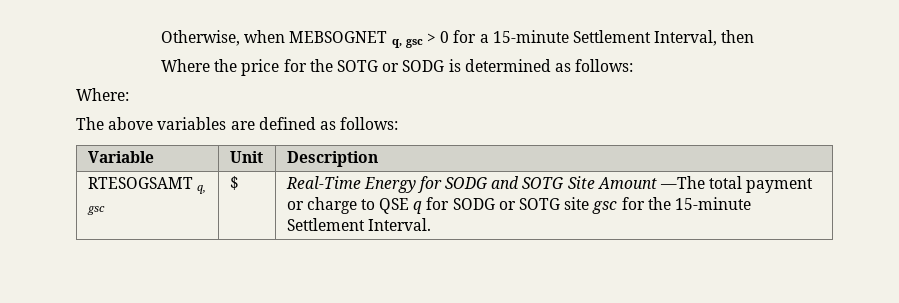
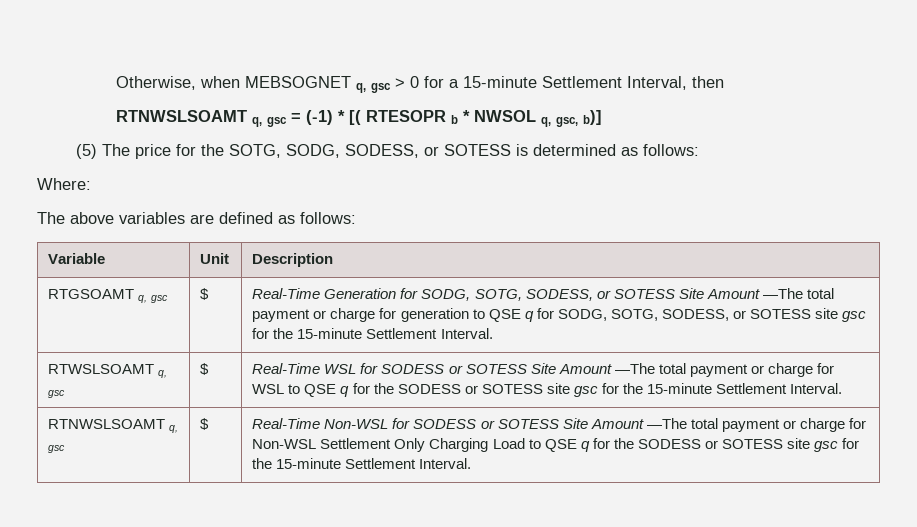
- Where the price for the SOTG or SODG is determined as follows:
+ RTNWSLSOAMT q, gsc = (-1) * [( RTESOPR b * NWSOL q, gsc, b)]
+ (5) The price for the SOTG, SODG, SODESS, or SOTESS is determined as follows:
- RTESOGSAMT q, gsc | $ | Real-Time Energy for SODG and SOTG Site Amount —The total payment or charge to QSE q for SODG or SOTG site gsc for the 15-minute Settlement Interval.
+ RTGSOAMT q, gsc | $ | Real-Time Generation for SODG, SOTG, SODESS, or SOTESS Site Amount —The total payment or charge for generation to QSE q for SODG, SOTG, SODESS, or SOTESS site gsc for the 15-minute Settlement Interval.
+ RTWSLSOAMT q, gsc | $ | Real-Time WSL for SODESS or SOTESS Site Amount —The total payment or charge for WSL to QSE q for the SODESS or SOTESS site gsc for the 15-minute Settlement Interval.
+ RTNWSLSOAMT q, gsc | $ | Real-Time Non-WSL for SODESS or SOTESS Site Amount —The total payment or charge for Non-WSL Settlement Only Charging Load to QSE q for the SODESS or SOTESS site gsc for the 15-minute Settlement Interval.

